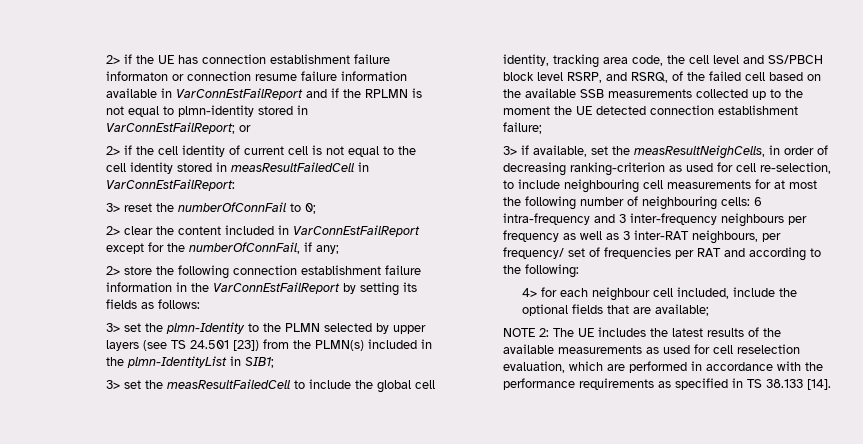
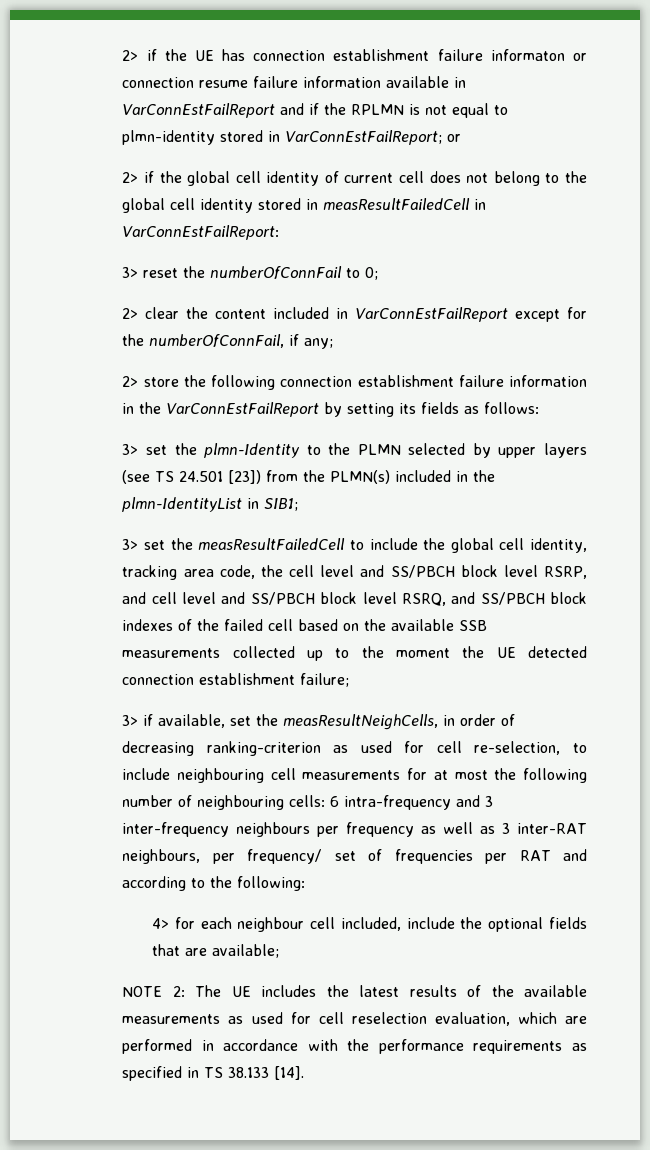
- 2> if the cell identity of current cell is not equal to the cell identity stored in measResultFailedCell in VarConnEstFailReport:
+ 2> if the global cell identity of current cell does not belong to the global cell identity stored in measResultFailedCell in VarConnEstFailReport:
- 3> set the measResultFailedCell to include the global cell identity, tracking area code, the cell level and SS/PBCH block level RSRP, and RSRQ, of the failed cell based on the available SSB measurements collected up to the moment the UE detected connection establishment failure;
+ 3> set the measResultFailedCell to include the global cell identity, tracking area code, the cell level and SS/PBCH block level RSRP, and cell level and SS/PBCH block level RSRQ, and SS/PBCH block indexes of the failed cell based on the available SSB measurements collected up to the moment the UE detected connection establishment failure;

